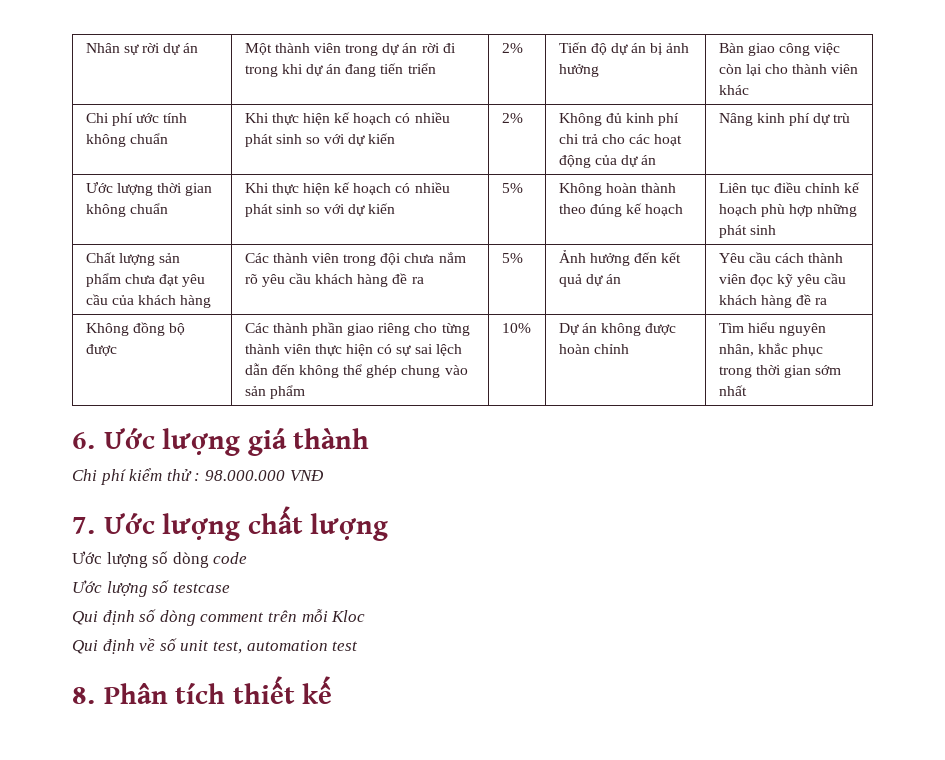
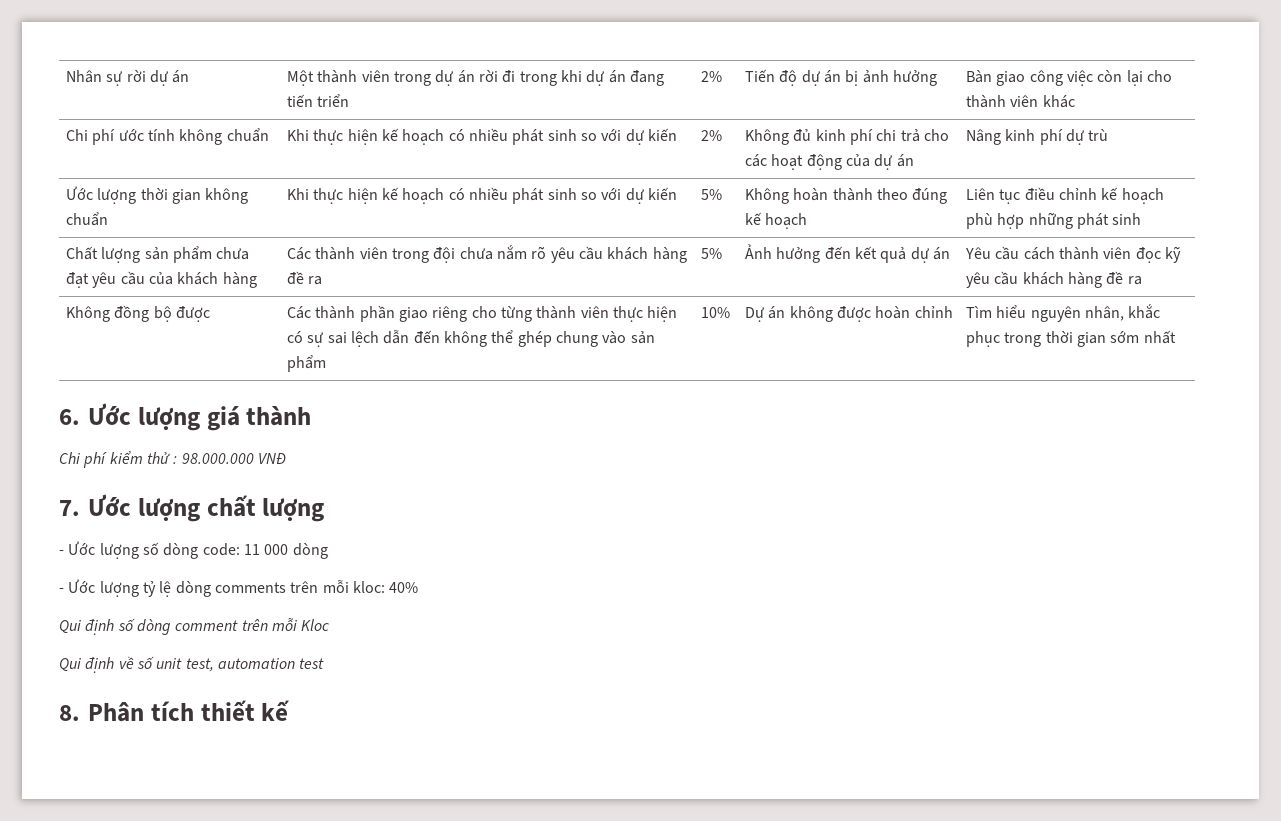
- Ước lượng số dòng code
- Ước lượng số testcase
+ - Ước lượng số dòng code: 11 000 dòng
+ - Ước lượng tỷ lệ dòng comments trên mỗi kloc: 40%

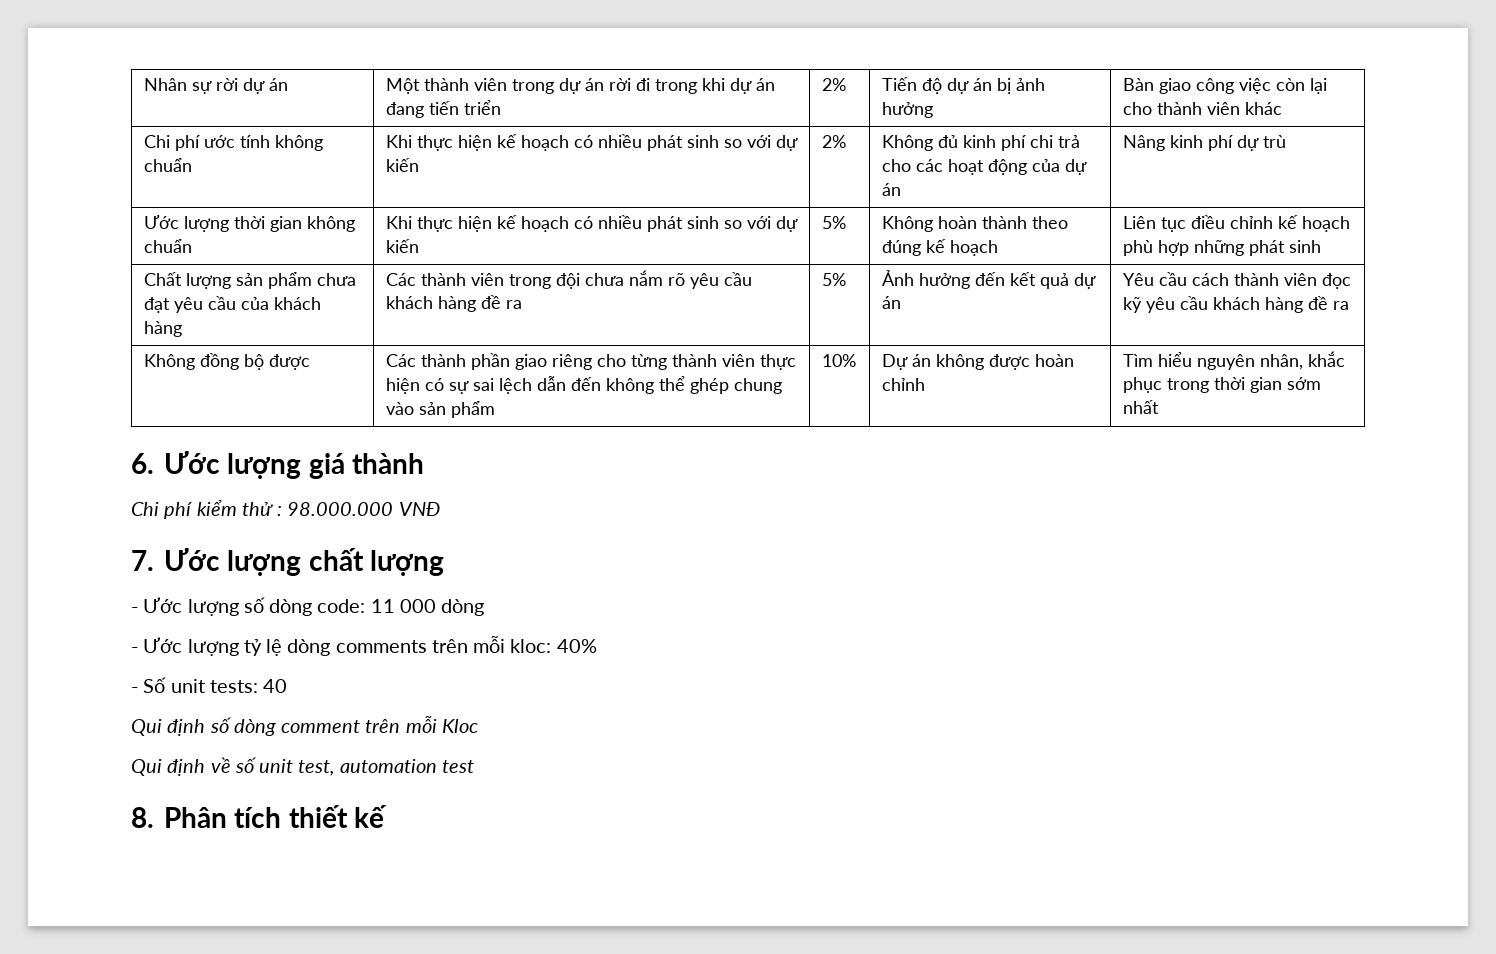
+ - Số unit tests: 40

